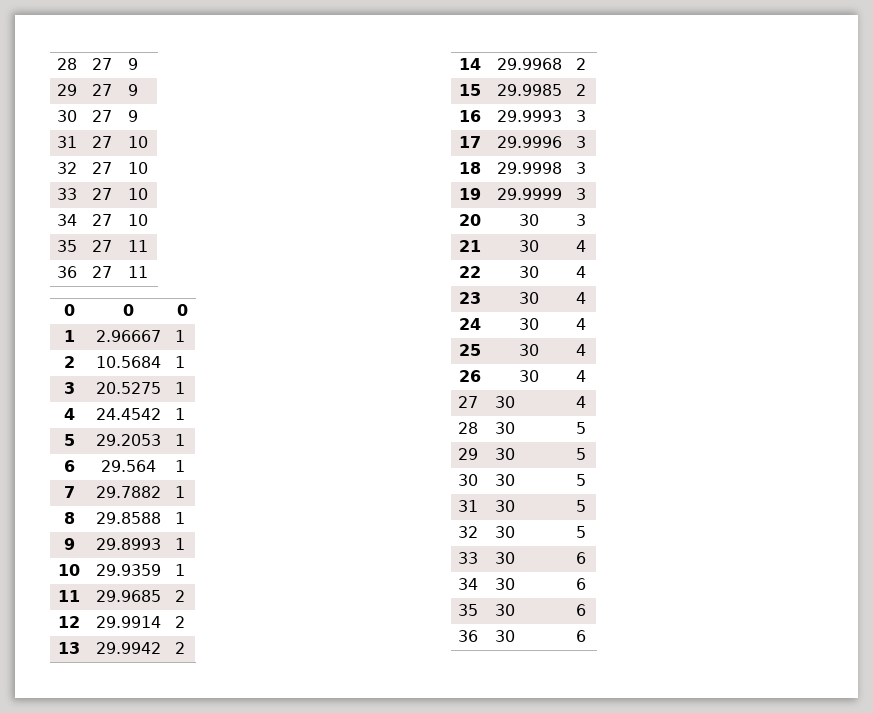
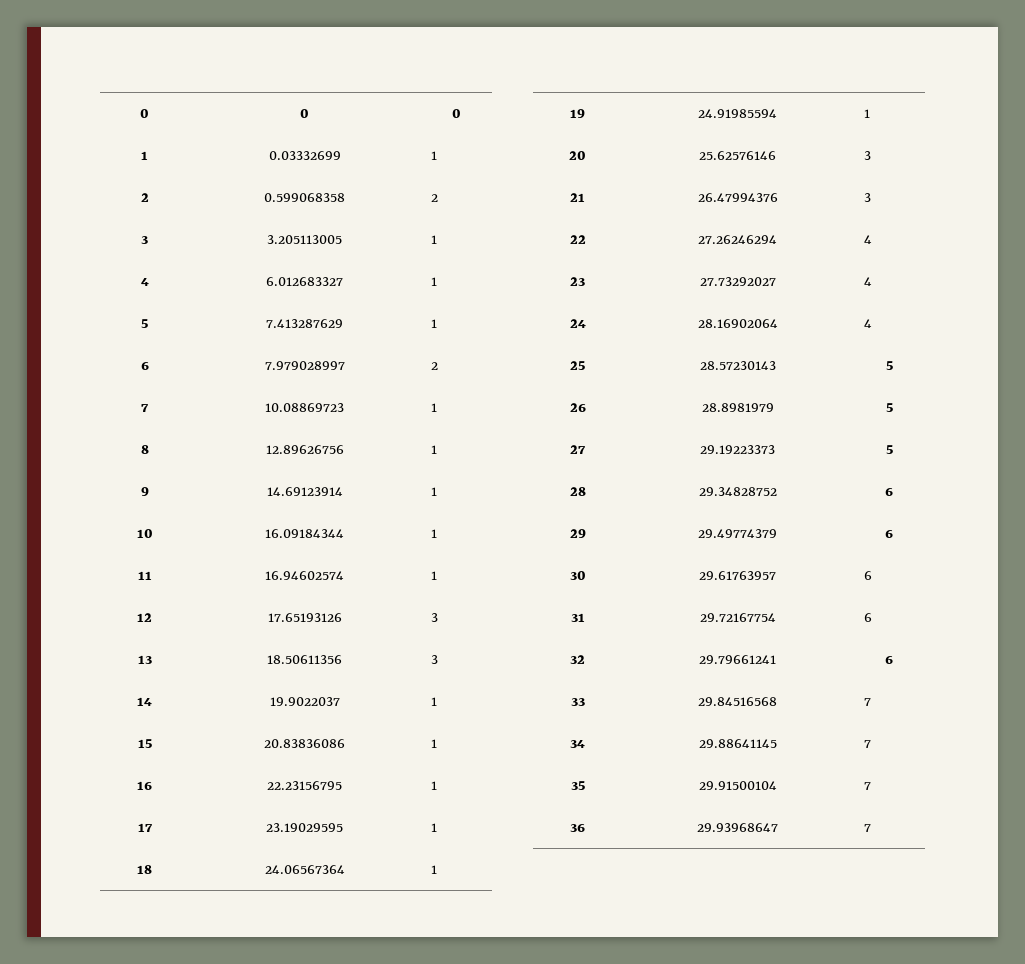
- 28 | 27 | 9
- 29 | 27 | 9
- 30 | 27 | 9
- 31 | 27 | 10
- 32 | 27 | 10
- 33 | 27 | 10
- 34 | 27 | 10
- 35 | 27 | 11
- 36 | 27 | 11
- 1 | 2.96667 | 1
+ 1 | 0.03332699 | 1
- 2 | 10.5684 | 1
+ 2 | 0.599068358 | 2
- 3 | 20.5275 | 1
+ 3 | 3.205113005 | 1
- 4 | 24.4542 | 1
+ 4 | 6.012683327 | 1
- 5 | 29.2053 | 1
+ 5 | 7.413287629 | 1
- 6 | 29.564 | 1
+ 6 | 7.979028997 | 2
- 7 | 29.7882 | 1
+ 7 | 10.08869723 | 1
- 8 | 29.8588 | 1
+ 8 | 12.89626756 | 1
- 9 | 29.8993 | 1
+ 9 | 14.69123914 | 1
- 10 | 29.9359 | 1
+ 10 | 16.09184344 | 1
- 11 | 29.9685 | 2
+ 11 | 16.94602574 | 1
- 12 | 29.9914 | 2
+ 12 | 17.65193126 | 3
- 13 | 29.9942 | 2
+ 13 | 18.50611356 | 3
- 14 | 29.9968 | 2
+ 14 | 19.9022037 | 1
- 15 | 29.9985 | 2
+ 15 | 20.83836086 | 1
- 16 | 29.9993 | 3
+ 16 | 22.23156795 | 1
- 17 | 29.9996 | 3
+ 17 | 23.19029595 | 1
- 18 | 29.9998 | 3
+ 18 | 24.06567364 | 1
- 19 | 29.9999 | 3
+ 19 | 24.91985594 | 1
- 20 | 30 | 3
+ 20 | 25.62576146 | 3
- 21 | 30 | 4
+ 21 | 26.47994376 | 3
- 22 | 30 | 4
+ 22 | 27.26246294 | 4
- 23 | 30 | 4
+ 23 | 27.73292027 | 4
- 24 | 30 | 4
+ 24 | 28.16902064 | 4
- 25 | 30 | 4
+ 25 | 28.57230143 | 5
- 26 | 30 | 4
- 27 | 30 | 4
- 28 | 30 | 5
- 29 | 30 | 5
- 30 | 30 | 5
- 31 | 30 | 5
- 32 | 30 | 5
- 33 | 30 | 6
- 34 | 30 | 6
- 35 | 30 | 6
- 36 | 30 | 6
+ 26 | 28.8981979 | 5
+ 27 | 29.19223373 | 5
+ 28 | 29.34828752 | 6
+ 29 | 29.49774379 | 6
+ 30 | 29.61763957 | 6
+ 31 | 29.72167754 | 6
+ 32 | 29.79661241 | 6
+ 33 | 29.84516568 | 7
+ 34 | 29.88641145 | 7
+ 35 | 29.91500104 | 7
+ 36 | 29.93968647 | 7

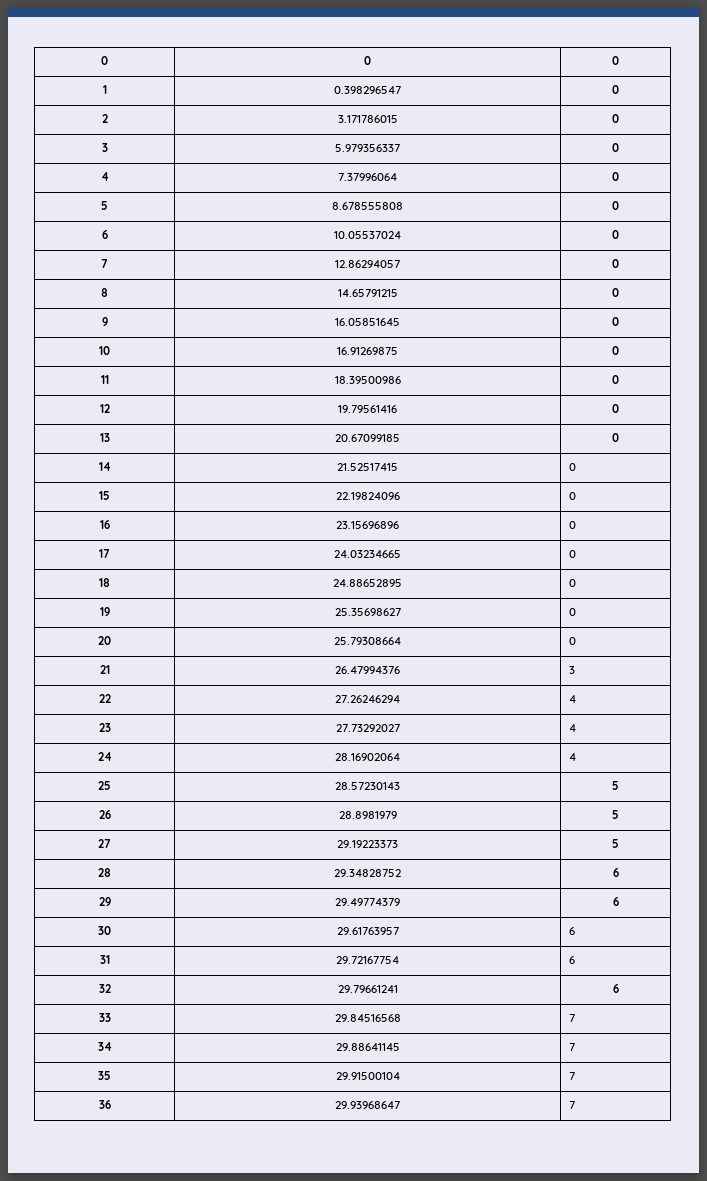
- 1 | 0.03332699 | 1
+ 1 | 0.398296547 | 0
- 2 | 0.599068358 | 2
+ 2 | 3.171786015 | 0
- 3 | 3.205113005 | 1
+ 3 | 5.979356337 | 0
- 4 | 6.012683327 | 1
+ 4 | 7.37996064 | 0
- 5 | 7.413287629 | 1
+ 5 | 8.678555808 | 0
- 6 | 7.979028997 | 2
+ 6 | 10.05537024 | 0
- 7 | 10.08869723 | 1
+ 7 | 12.86294057 | 0
- 8 | 12.89626756 | 1
+ 8 | 14.65791215 | 0
- 9 | 14.69123914 | 1
+ 9 | 16.05851645 | 0
- 10 | 16.09184344 | 1
+ 10 | 16.91269875 | 0
- 11 | 16.94602574 | 1
+ 11 | 18.39500986 | 0
- 12 | 17.65193126 | 3
+ 12 | 19.79561416 | 0
- 13 | 18.50611356 | 3
+ 13 | 20.67099185 | 0
- 14 | 19.9022037 | 1
+ 14 | 21.52517415 | 0
- 15 | 20.83836086 | 1
+ 15 | 22.19824096 | 0
- 16 | 22.23156795 | 1
+ 16 | 23.15696896 | 0
- 17 | 23.19029595 | 1
+ 17 | 24.03234665 | 0
- 18 | 24.06567364 | 1
+ 18 | 24.88652895 | 0
- 19 | 24.91985594 | 1
+ 19 | 25.35698627 | 0
- 20 | 25.62576146 | 3
+ 20 | 25.79308664 | 0

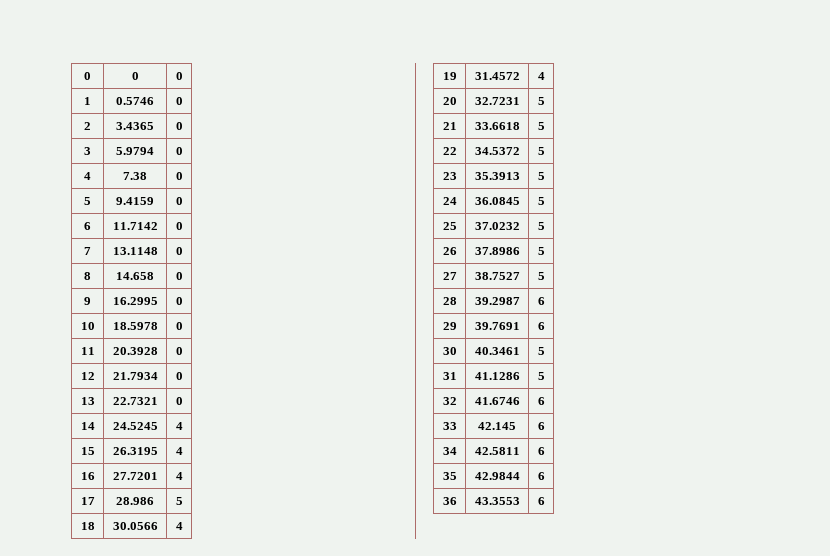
- 1 | 0.398296547 | 0
+ 1 | 0.5746 | 0
- 2 | 3.171786015 | 0
+ 2 | 3.4365 | 0
- 3 | 5.979356337 | 0
+ 3 | 5.9794 | 0
- 4 | 7.37996064 | 0
+ 4 | 7.38 | 0
- 5 | 8.678555808 | 0
+ 5 | 9.4159 | 0
- 6 | 10.05537024 | 0
+ 6 | 11.7142 | 0
- 7 | 12.86294057 | 0
+ 7 | 13.1148 | 0
- 8 | 14.65791215 | 0
+ 8 | 14.658 | 0
- 9 | 16.05851645 | 0
+ 9 | 16.2995 | 0
- 10 | 16.91269875 | 0
+ 10 | 18.5978 | 0
- 11 | 18.39500986 | 0
+ 11 | 20.3928 | 0
- 12 | 19.79561416 | 0
+ 12 | 21.7934 | 0
- 13 | 20.67099185 | 0
+ 13 | 22.7321 | 0
- 14 | 21.52517415 | 0
+ 14 | 24.5245 | 4
- 15 | 22.19824096 | 0
+ 15 | 26.3195 | 4
- 16 | 23.15696896 | 0
+ 16 | 27.7201 | 4
- 17 | 24.03234665 | 0
+ 17 | 28.986 | 5
- 18 | 24.88652895 | 0
+ 18 | 30.0566 | 4
- 19 | 25.35698627 | 0
+ 19 | 31.4572 | 4
- 20 | 25.79308664 | 0
+ 20 | 32.7231 | 5
- 21 | 26.47994376 | 3
+ 21 | 33.6618 | 5
- 22 | 27.26246294 | 4
+ 22 | 34.5372 | 5
- 23 | 27.73292027 | 4
+ 23 | 35.3913 | 5
- 24 | 28.16902064 | 4
+ 24 | 36.0845 | 5
- 25 | 28.57230143 | 5
+ 25 | 37.0232 | 5
- 26 | 28.8981979 | 5
+ 26 | 37.8986 | 5
- 27 | 29.19223373 | 5
+ 27 | 38.7527 | 5
- 28 | 29.34828752 | 6
+ 28 | 39.2987 | 6
- 29 | 29.49774379 | 6
+ 29 | 39.7691 | 6
- 30 | 29.61763957 | 6
+ 30 | 40.3461 | 5
- 31 | 29.72167754 | 6
+ 31 | 41.1286 | 5
- 32 | 29.79661241 | 6
+ 32 | 41.6746 | 6
- 33 | 29.84516568 | 7
+ 33 | 42.145 | 6
- 34 | 29.88641145 | 7
+ 34 | 42.5811 | 6
- 35 | 29.91500104 | 7
+ 35 | 42.9844 | 6
- 36 | 29.93968647 | 7
+ 36 | 43.3553 | 6

